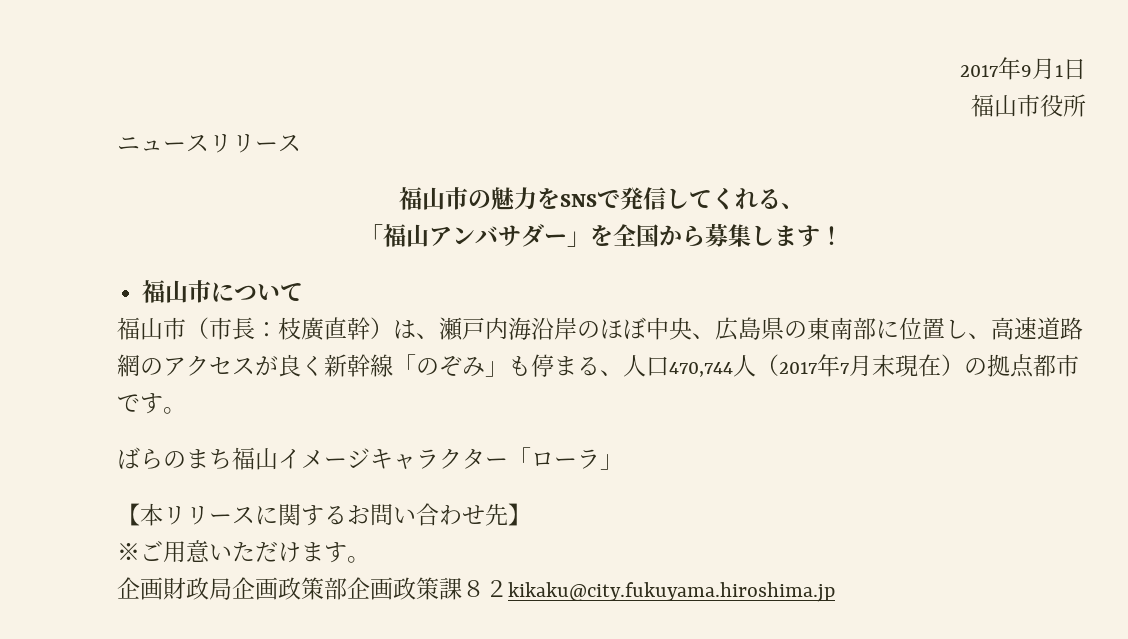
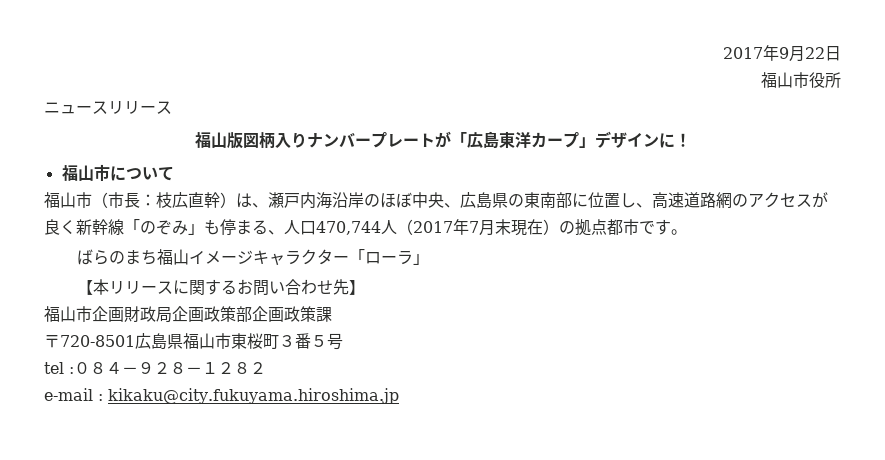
- 2017年9月1日
+ 2017年9月22日
- 福山市の魅力をSNSで発信してくれる、
- 「福山アンバサダー」を全国から募集します！
+ 福山版図柄入りナンバープレートが「広島東洋カープ」デザインに！
- 福山市（市長：枝廣直幹）は、瀬戸内海沿岸のほぼ中央、広島県の東南部に位置し、高速道路網のアクセスが良く新幹線「のぞみ」も停まる、人口470,744人（2017年7月末現在）の拠点都市です。
+ 福山市（市長：枝広直幹）は、瀬戸内海沿岸のほぼ中央、広島県の東南部に位置し、高速道路網のアクセスが良く新幹線「のぞみ」も停まる、人口470,744人（2017年7月末現在）の拠点都市です。
- ※ご用意いただけます。
- 企画財政局企画政策部企画政策課８２kikaku@city.fukuyama.hiroshima.jp
+ 福山市企画財政局企画政策部企画政策課
+ 〒720‐8501広島県福山市東桜町３番５号
+ tel :０８４－９２８－１２８２
+ e-mail : kikaku@city.fukuyama.hiroshima.jp

